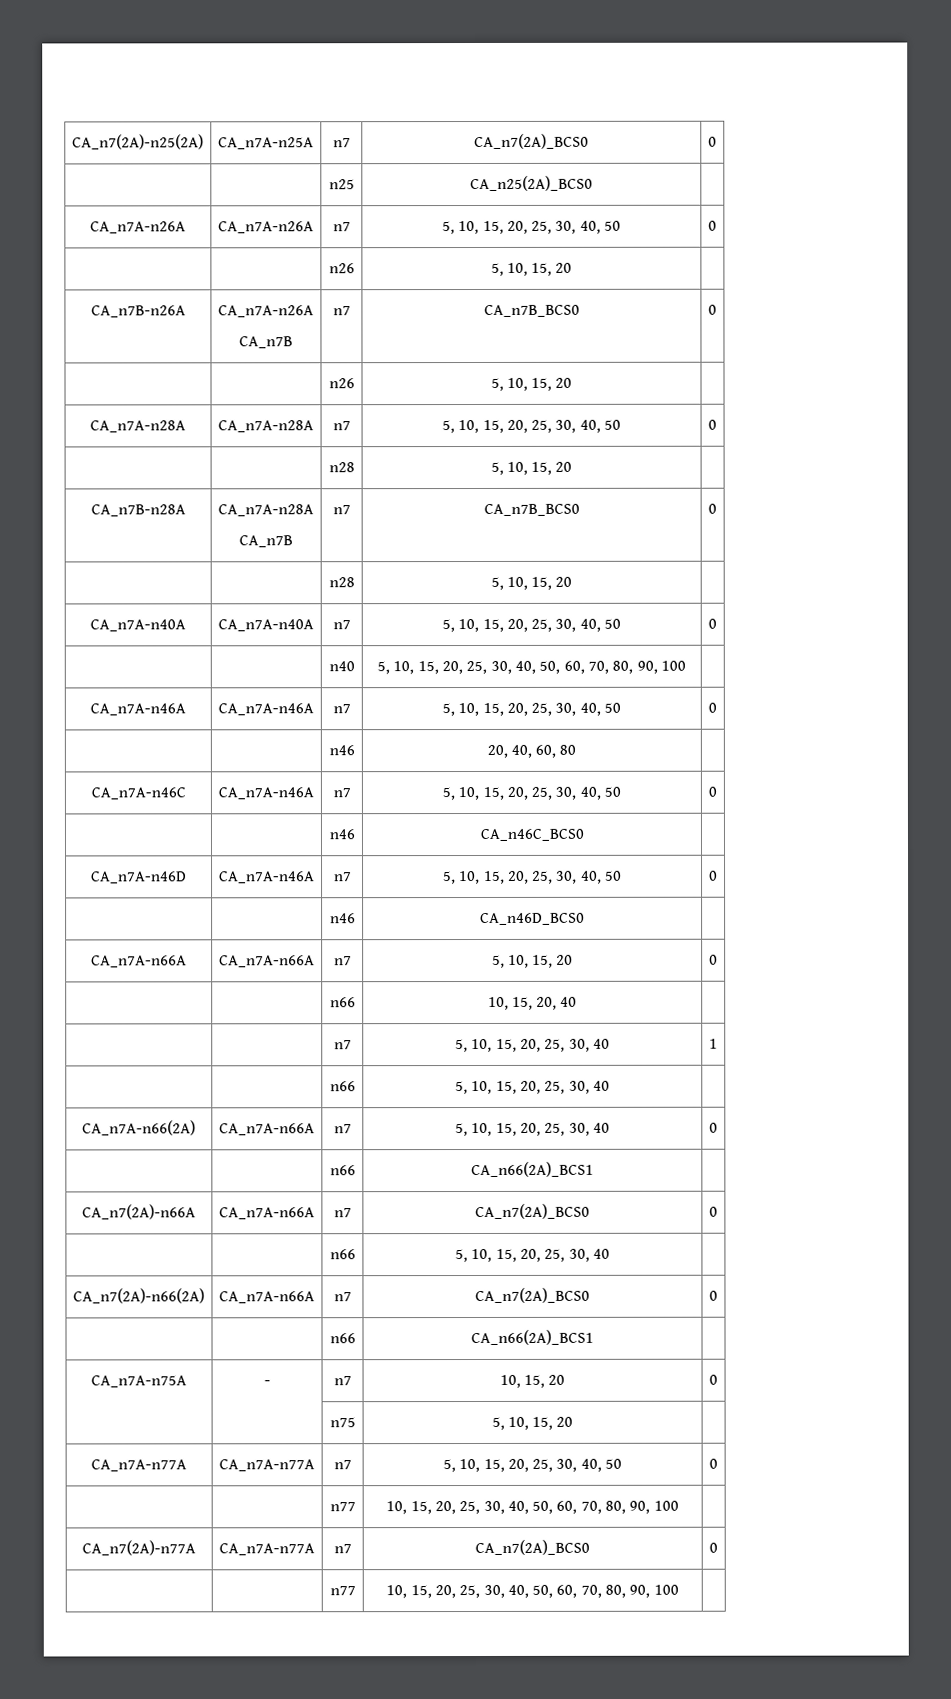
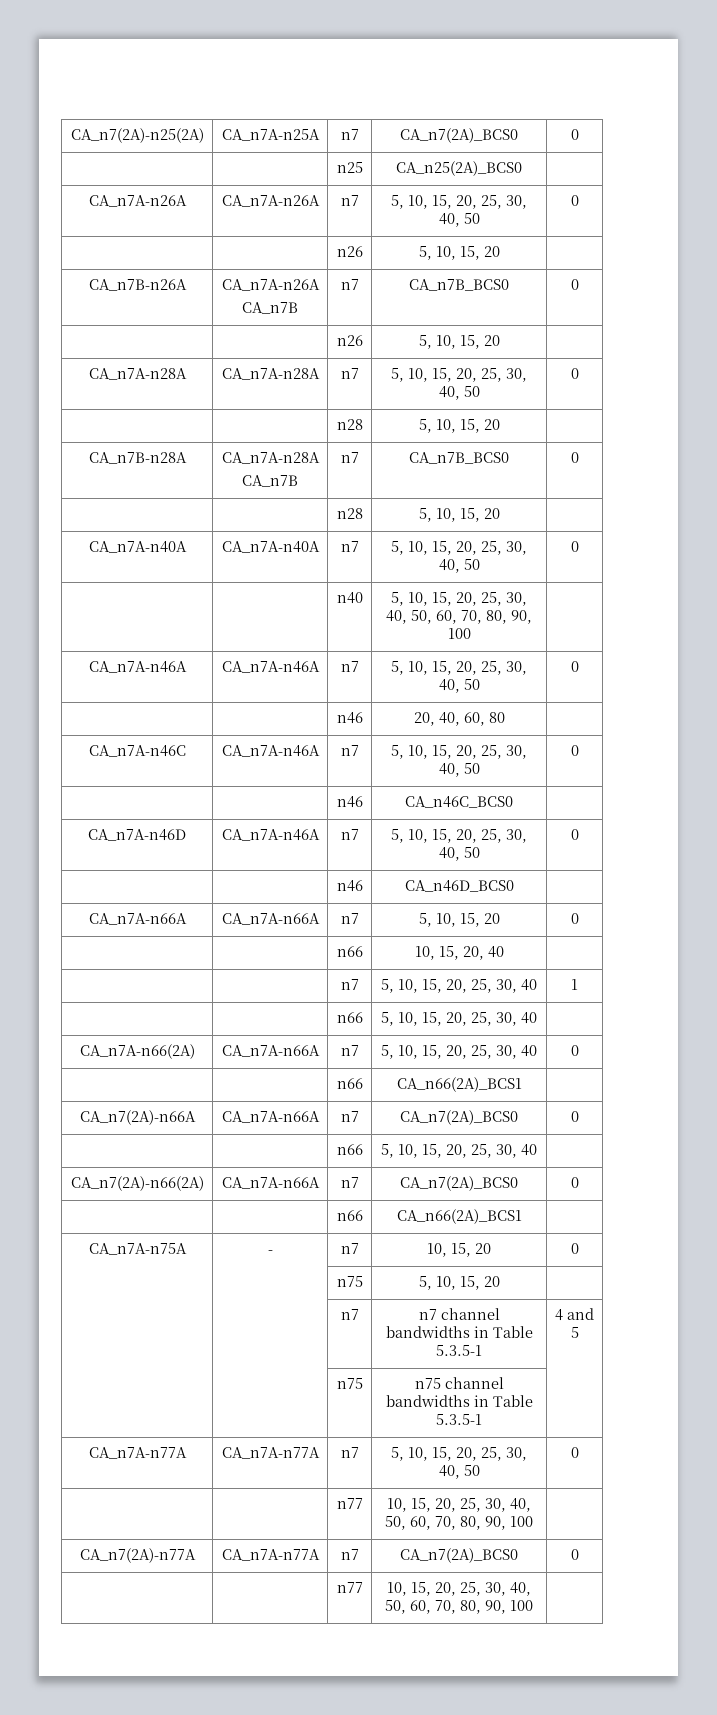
+ | | n7 | n7 channel bandwidths in Table 5.3.5-1 | 4 and 5
+ | | n75 | n75 channel bandwidths in Table 5.3.5-1 |

